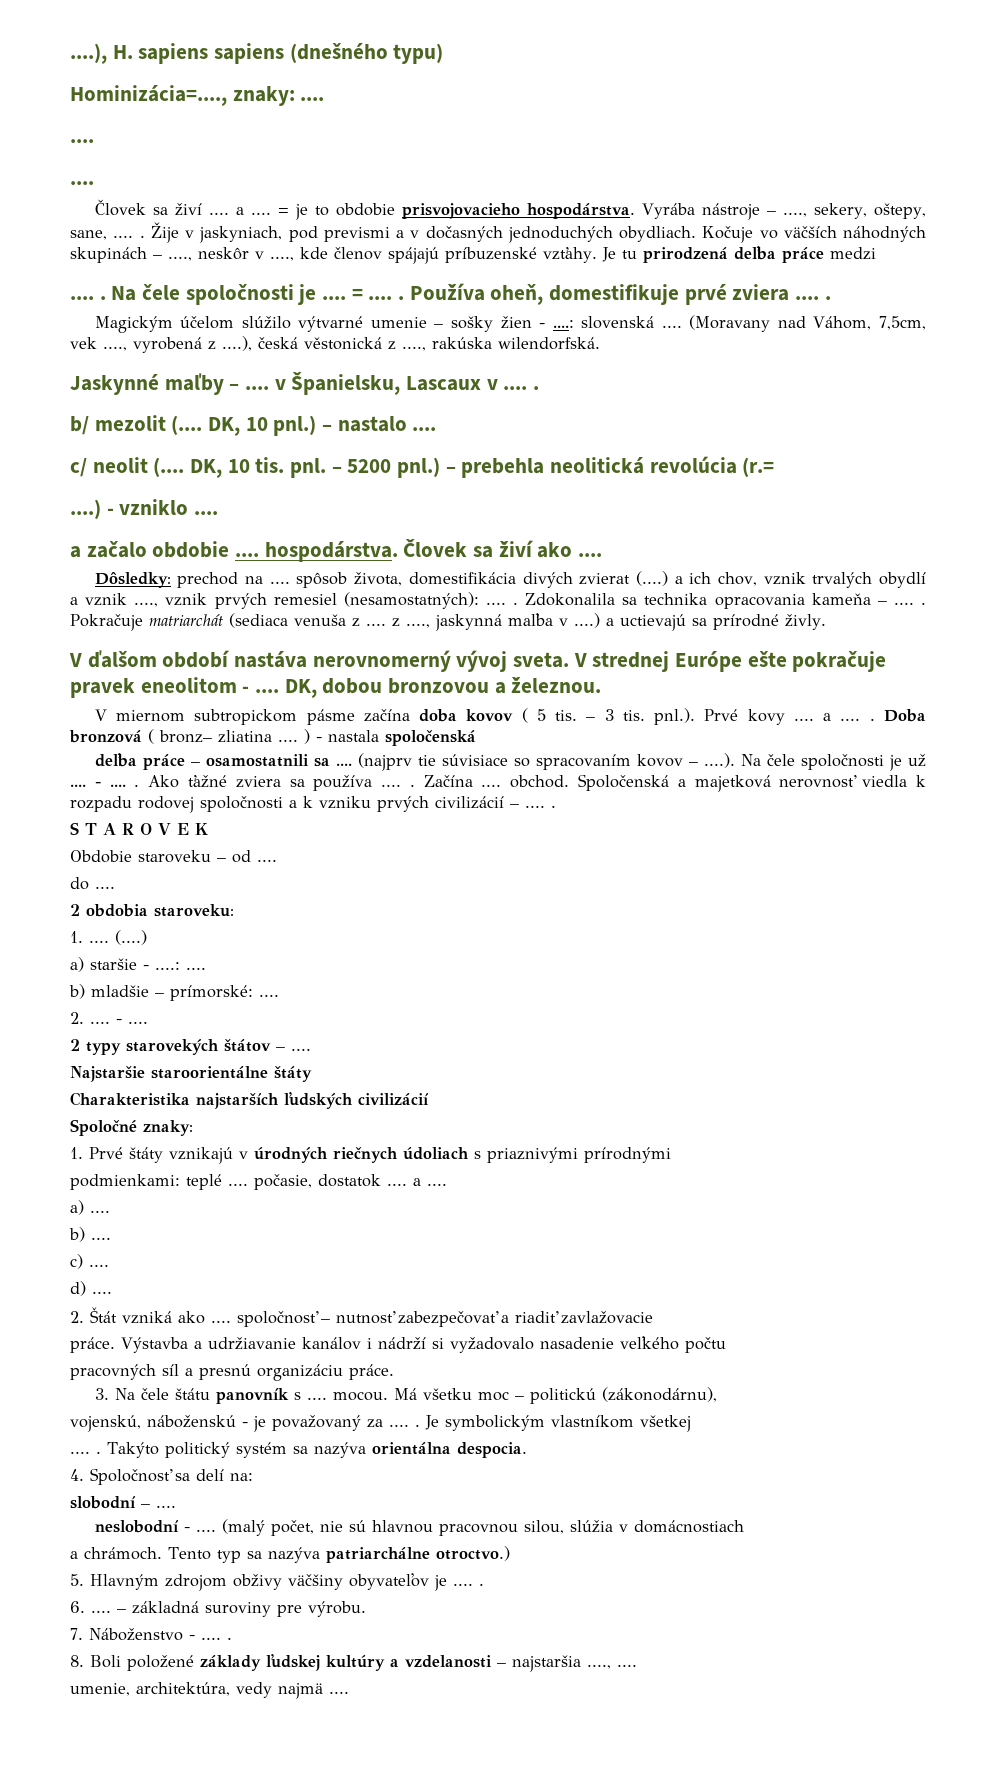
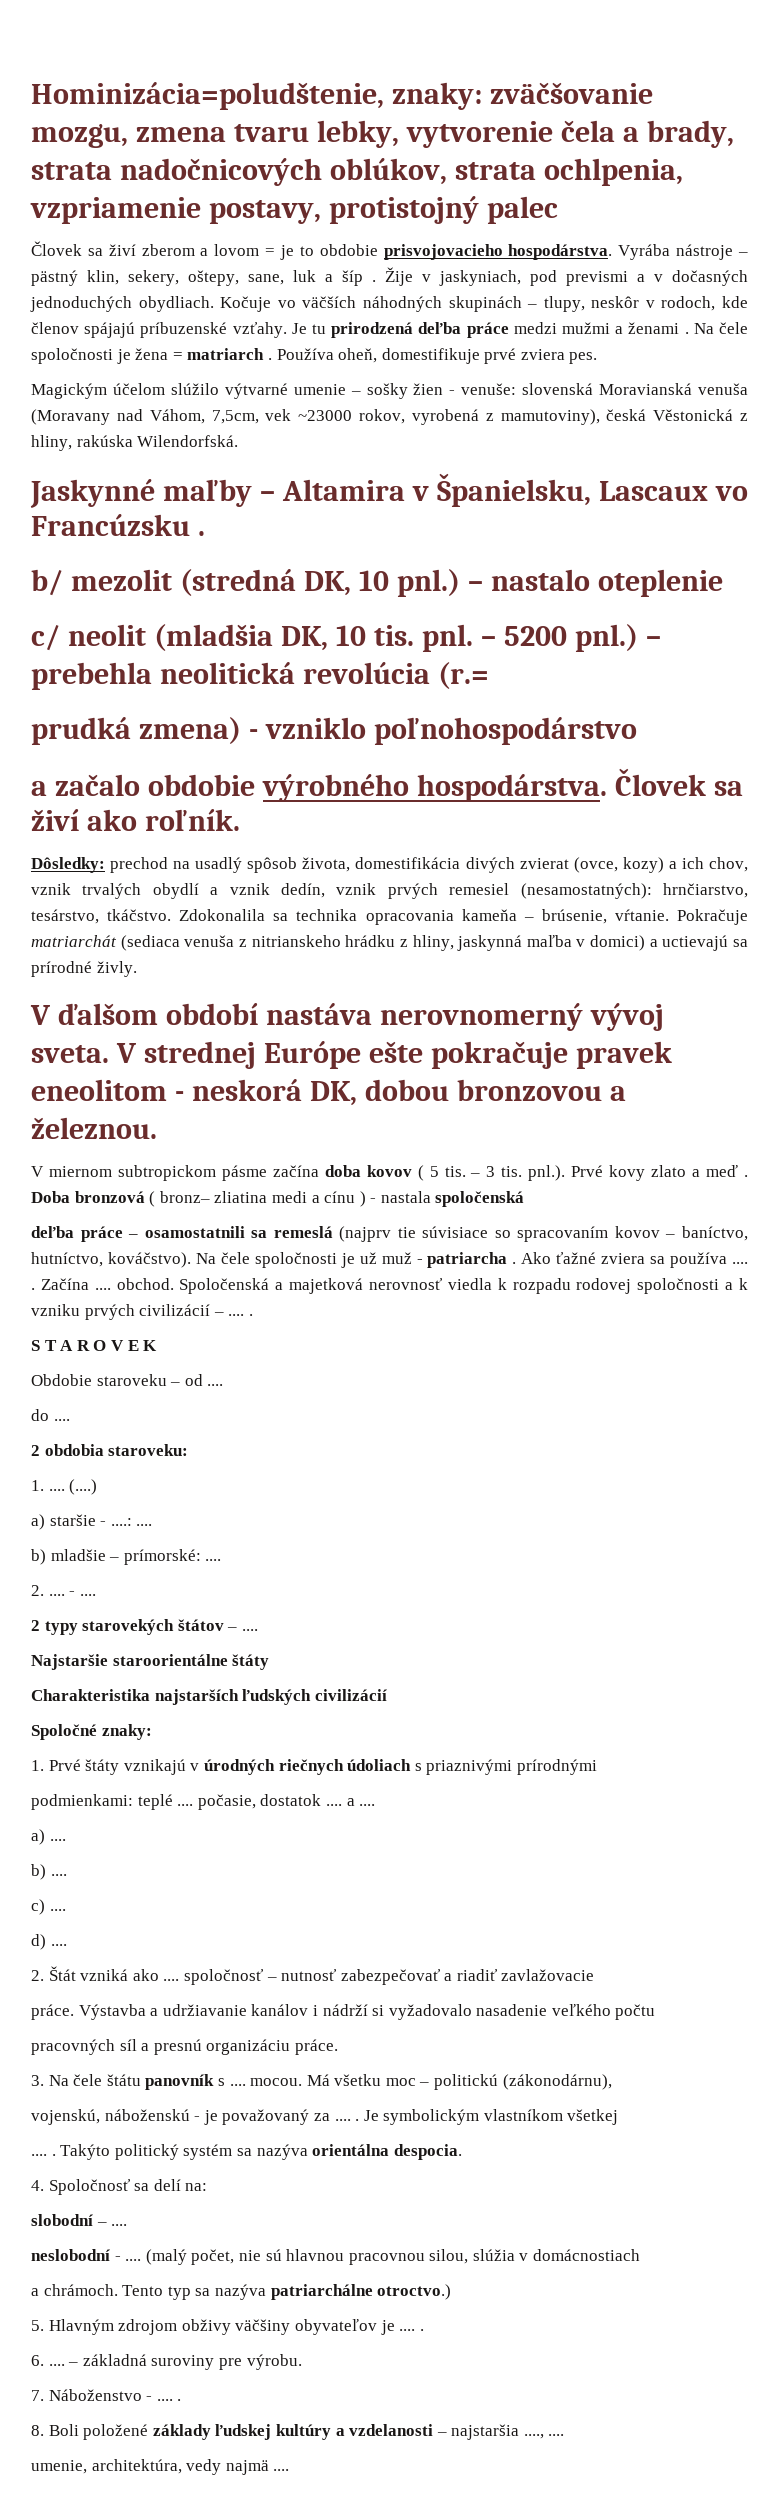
- ....), H. sapiens sapiens (dnešného typu)
- Hominizácia=...., znaky: ....
- ....
- ....
- Človek sa živí .... a .... = je to obdobie prisvojovacieho hospodárstva.
+ Hominizácia=poludštenie, znaky: zväčšovanie mozgu, zmena tvaru lebky, vytvorenie čela a brady, strata nadočnicových oblúkov, strata ochlpenia, vzpriamenie postavy, protistojný palec
+ Človek sa živí zberom a lovom = je to obdobie prisvojovacieho hospodárstva.
- Vyrába nástroje – ...., sekery, oštepy, sane, .... .
+ Vyrába nástroje – pästný klin, sekery, oštepy, sane, luk a šíp .
- Kočuje vo väčších náhodných skupinách – ...., neskôr v ...., kde členov spájajú príbuzenské vzťahy.
+ Kočuje vo väčších náhodných skupinách – tlupy, neskôr v rodoch, kde členov spájajú príbuzenské vzťahy.
- Je tu prirodzená deľba práce medzi
- .... .
+ Je tu prirodzená deľba práce medzi mužmi a ženami .
- Na čele spoločnosti je .... = .... .
+ Na čele spoločnosti je žena = matriarch .
- Používa oheň, domestifikuje prvé zviera .... .
+ Používa oheň, domestifikuje prvé zviera pes.
- Magickým účelom slúžilo výtvarné umenie – sošky žien - ....: slovenská .... (Moravany nad Váhom, 7,5cm, vek ...., vyrobená z ....), česká věstonická z ...., rakúska wilendorfská.
+ Magickým účelom slúžilo výtvarné umenie – sošky žien - venuše: slovenská Moravianská venuša (Moravany nad Váhom, 7,5cm, vek ~23000 rokov, vyrobená z mamutoviny), česká Věstonická z hliny, rakúska Wilendorfská.
- Jaskynné maľby – .... v Španielsku, Lascaux v .... .
+ Jaskynné maľby – Altamira v Španielsku, Lascaux vo Francúzsku .
- b/ mezolit (.... DK, 10 pnl.)
+ b/ mezolit (stredná DK, 10 pnl.)
- – nastalo ....
+ – nastalo oteplenie
- c/ neolit (.... DK, 10 tis. pnl.
+ c/ neolit (mladšia DK, 10 tis. pnl.
- ....) - vzniklo ....
+ prudká zmena) - vzniklo poľnohospodárstvo
- a začalo obdobie .... hospodárstva.
+ a začalo obdobie výrobného hospodárstva.
- Človek sa živí ako ....
+ Človek sa živí ako roľník.
- Dôsledky: prechod na .... spôsob života, domestifikácia divých zvierat (....) a ich chov, vznik trvalých obydlí a vznik ...., vznik prvých remesiel (nesamostatných): .... .
+ Dôsledky: prechod na usadlý spôsob života, domestifikácia divých zvierat (ovce, kozy) a ich chov, vznik trvalých obydlí a vznik dedín, vznik prvých remesiel (nesamostatných): hrnčiarstvo, tesárstvo, tkáčstvo.
- Zdokonalila sa technika opracovania kameňa – .... .
+ Zdokonalila sa technika opracovania kameňa – brúsenie, vŕtanie.
- Pokračuje matriarchát (sediaca venuša z .... z ...., jaskynná maľba v ....) a uctievajú sa prírodné živly.
+ Pokračuje matriarchát (sediaca venuša z nitrianskeho hrádku z hliny, jaskynná maľba v domici) a uctievajú sa prírodné živly.
- V strednej Európe ešte pokračuje pravek eneolitom - .... DK, dobou bronzovou a železnou.
+ V strednej Európe ešte pokračuje pravek eneolitom - neskorá DK, dobou bronzovou a železnou.
- – 3 tis. pnl.). Prvé kovy .... a .... .
+ – 3 tis. pnl.). Prvé kovy zlato a meď .
- Doba bronzová ( bronz– zliatina .... ) - nastala spoločenská
+ Doba bronzová ( bronz– zliatina medi a cínu ) - nastala spoločenská
- deľba práce – osamostatnili sa .... (najprv tie súvisiace so spracovaním kovov – ....). Na čele spoločnosti je už .... - .... .
+ deľba práce – osamostatnili sa remeslá (najprv tie súvisiace so spracovaním kovov – baníctvo, hutníctvo, kováčstvo). Na čele spoločnosti je už muž - patriarcha .

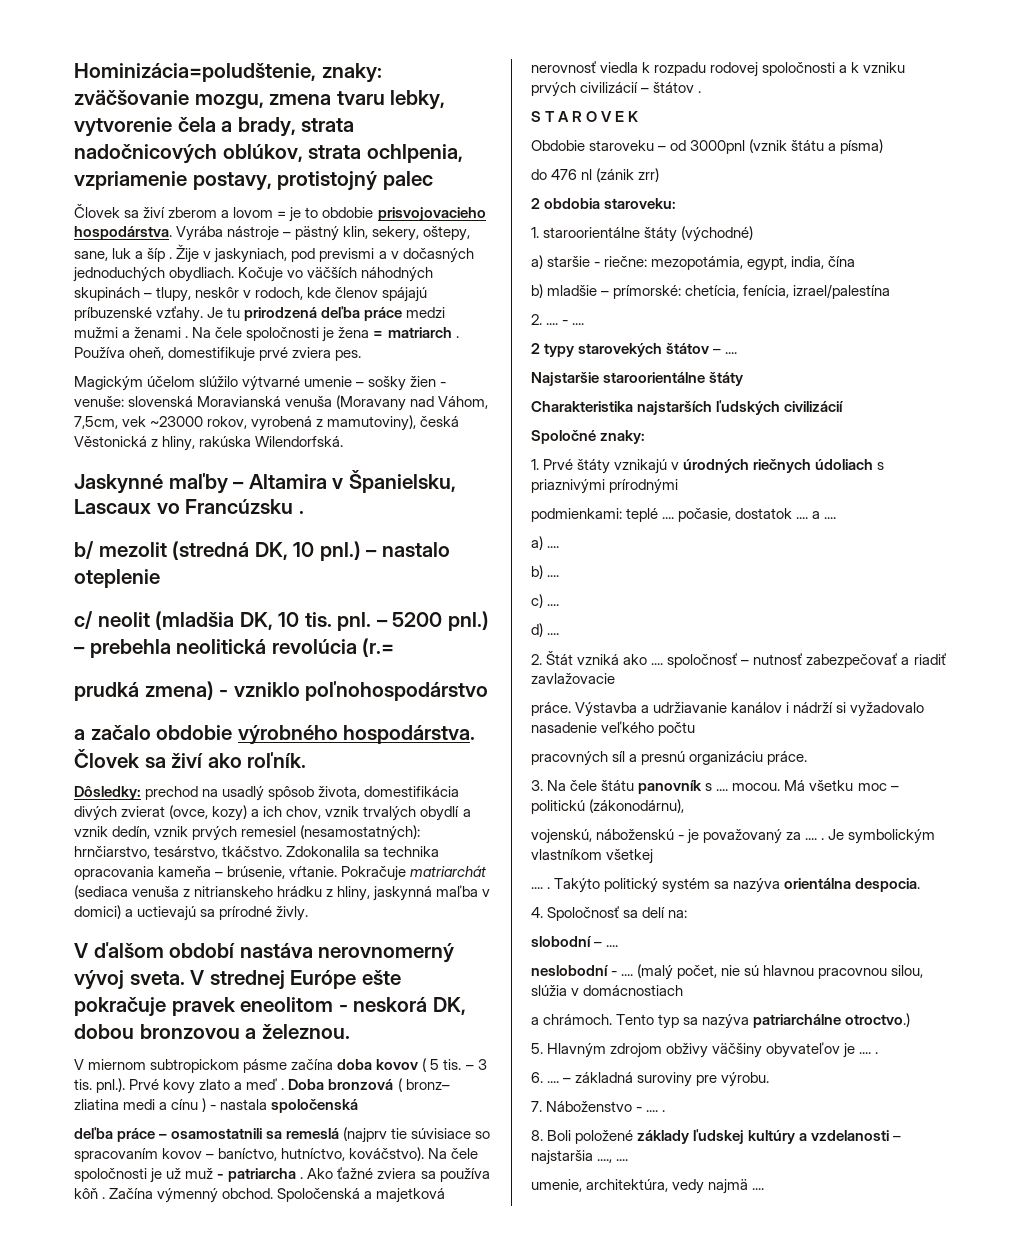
- Ako ťažné zviera sa používa .... .
+ Ako ťažné zviera sa používa kôň .
- Začína .... obchod.
+ Začína výmenný obchod.
- Spoločenská a majetková nerovnosť viedla k rozpadu rodovej spoločnosti a k vzniku prvých civilizácií – .... .
+ Spoločenská a majetková nerovnosť viedla k rozpadu rodovej spoločnosti a k vzniku prvých civilizácií – štátov .
- Obdobie staroveku – od ....
- do ....
+ Obdobie staroveku – od 3000pnl (vznik štátu a písma)
+ do 476 nl (zánik zrr)
- 1. .... (....)
+ 1. staroorientálne štáty (východné)
- a) staršie - ....: ....
+ a) staršie - riečne: mezopotámia, egypt, india, čína
- b) mladšie – prímorské: ....
+ b) mladšie – prímorské: chetícia, fenícia, izrael/palestína

